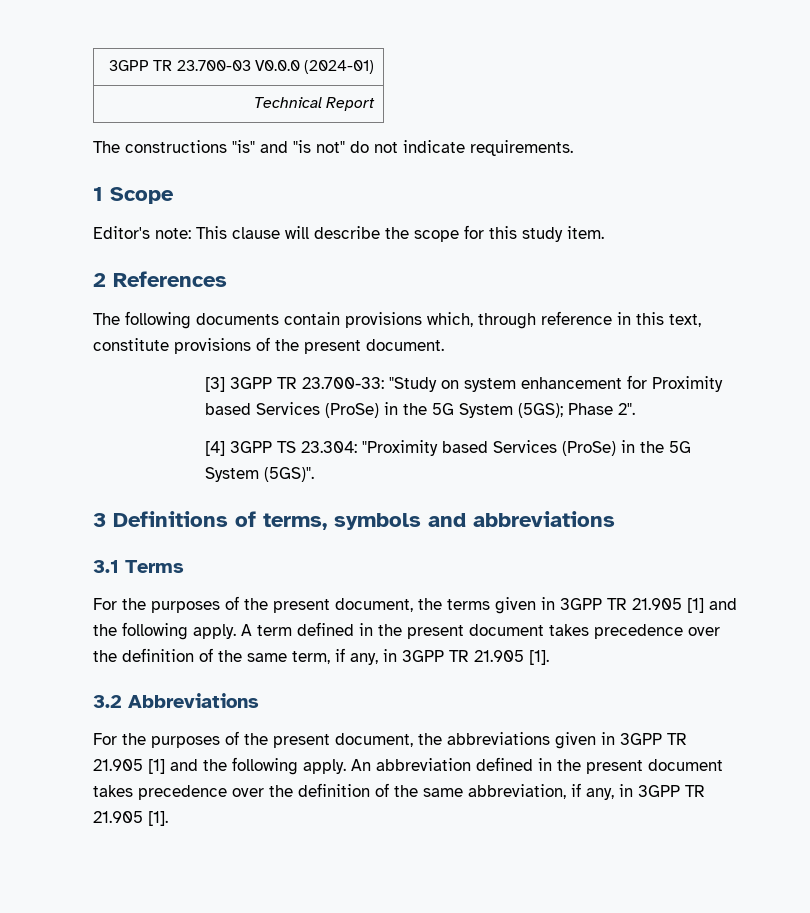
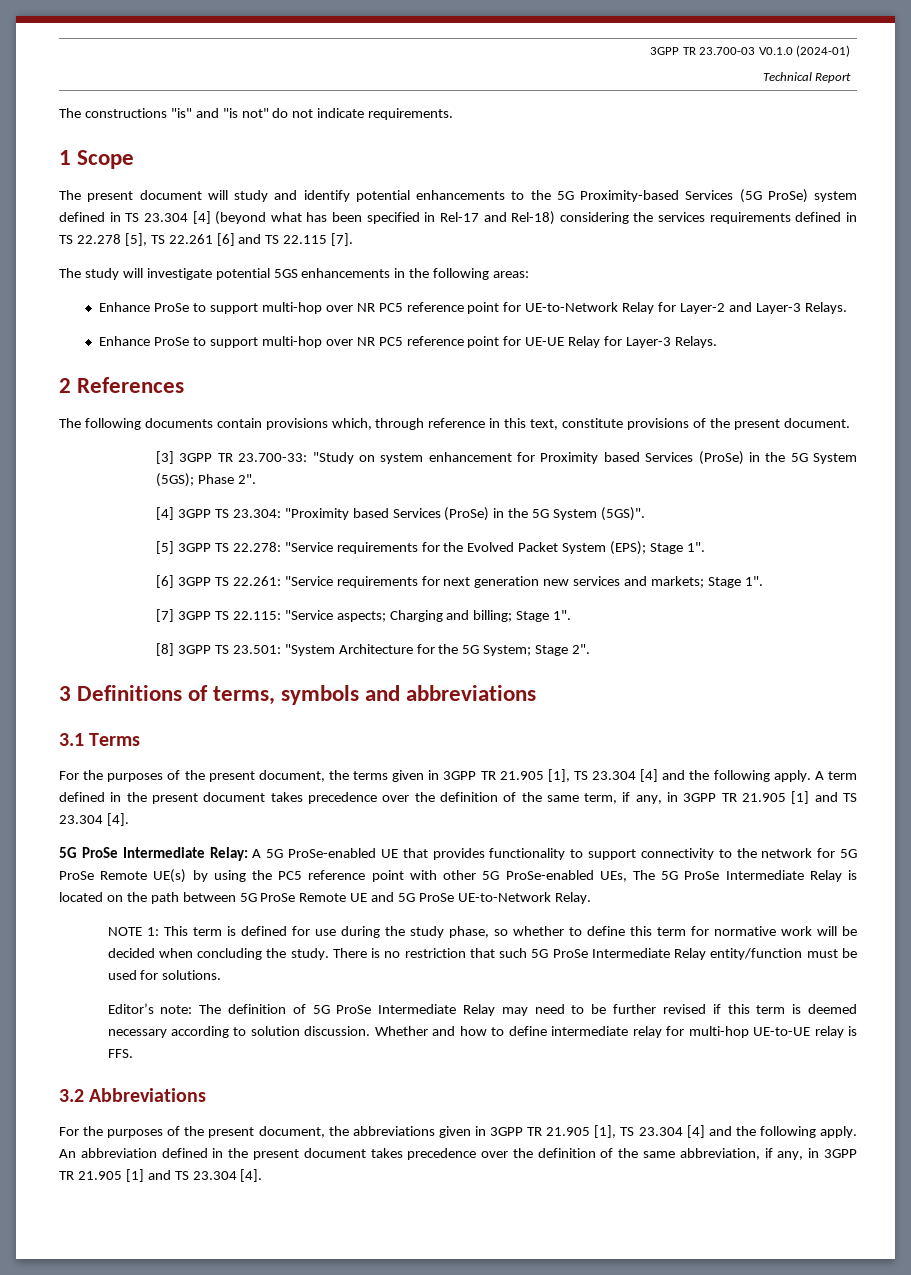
- 3GPP TR 23.700-03 V0.0.0 (2024-01)
+ 3GPP TR 23.700-03 V0.1.0 (2024-01)
- Editor's note: This clause will describe the scope for this study item.
+ The present document will study and identify potential enhancements to the 5G Proximity-based Services (5G ProSe) system defined in TS 23.304 [4] (beyond what has been specified in Rel-17 and Rel-18) considering the services requirements defined in TS 22.278 [5], TS 22.261 [6] and TS 22.115 [7].
+ The study will investigate potential 5GS enhancements in the following areas:
+ Enhance ProSe to support multi-hop over NR PC5 reference point for UE-to-Network Relay for Layer-2 and Layer-3 Relays.
+ Enhance ProSe to support multi-hop over NR PC5 reference point for UE-UE Relay for Layer-3 Relays.
+ [5] 3GPP TS 22.278: "Service requirements for the Evolved Packet System (EPS); Stage 1".
+ [6] 3GPP TS 22.261: "Service requirements for next generation new services and markets; Stage 1".
+ [7] 3GPP TS 22.115: "Service aspects; Charging and billing; Stage 1".
+ [8] 3GPP TS 23.501: "System Architecture for the 5G System; Stage 2".
- For the purposes of the present document, the terms given in 3GPP TR 21.905 [1] and the following apply.
+ For the purposes of the present document, the terms given in 3GPP TR 21.905 [1], TS 23.304 [4] and the following apply.
- A term defined in the present document takes precedence over the definition of the same term, if any, in 3GPP TR 21.905 [1].
+ A term defined in the present document takes precedence over the definition of the same term, if any, in 3GPP TR 21.905 [1] and TS 23.304 [4].
+ 5G ProSe Intermediate Relay: A 5G ProSe-enabled UE that provides functionality to support connectivity to the network for 5G ProSe Remote UE(s) by using the PC5 reference point with other 5G ProSe-enabled UEs, The 5G ProSe Intermediate Relay is located on the path between 5G ProSe Remote UE and 5G ProSe UE-to-Network Relay.
+ NOTE 1: This term is defined for use during the study phase, so whether to define this term for normative work will be decided when concluding the study. There is no restriction that such 5G ProSe Intermediate Relay entity/function must be used for solutions.
+ Editor’s note: The definition of 5G ProSe Intermediate Relay may need to be further revised if this term is deemed necessary according to solution discussion. Whether and how to define intermediate relay for multi-hop UE-to-UE relay is FFS.
- For the purposes of the present document, the abbreviations given in 3GPP TR 21.905 [1] and the following apply.
+ For the purposes of the present document, the abbreviations given in 3GPP TR 21.905 [1], TS 23.304 [4] and the following apply.
- An abbreviation defined in the present document takes precedence over the definition of the same abbreviation, if any, in 3GPP TR 21.905 [1].
+ An abbreviation defined in the present document takes precedence over the definition of the same abbreviation, if any, in 3GPP TR 21.905 [1] and TS 23.304 [4].

